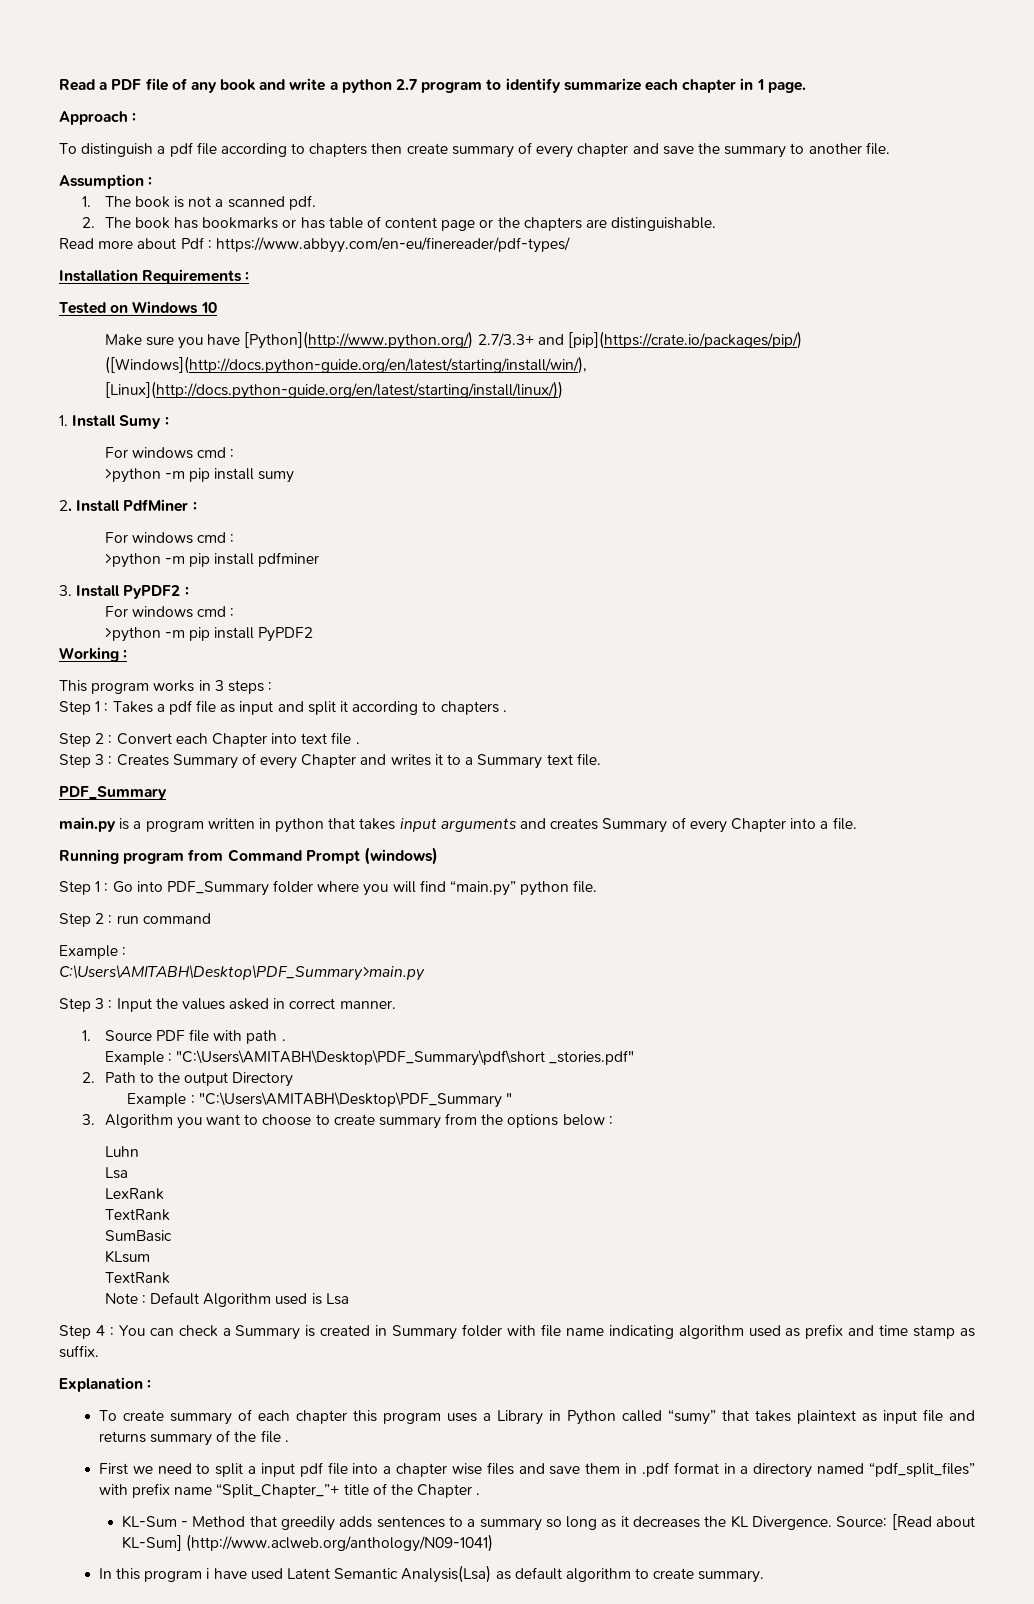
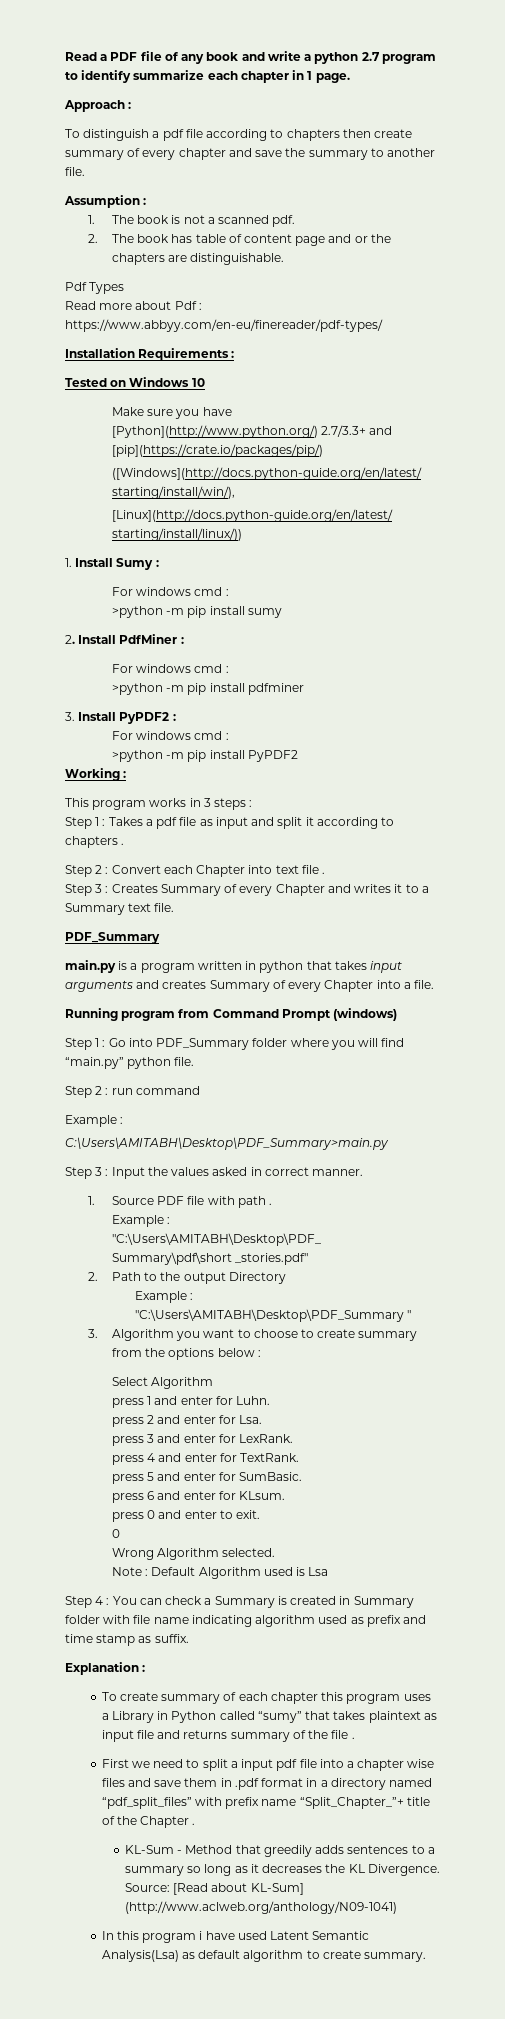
- 2. The book has bookmarks or has table of content page or the chapters are distinguishable.
+ 2. The book has table of content page and or the chapters are distinguishable.
+ Pdf Types
- Luhn
- Lsa
- LexRank
- TextRank
- SumBasic
- KLsum
- TextRank
+ Select Algorithm
+ press 1 and enter for Luhn.
+ press 2 and enter for Lsa.
+ press 3 and enter for LexRank.
+ press 4 and enter for TextRank.
+ press 5 and enter for SumBasic.
+ press 6 and enter for KLsum.
+ press 0 and enter to exit.
+ 0
+ Wrong Algorithm selected.

